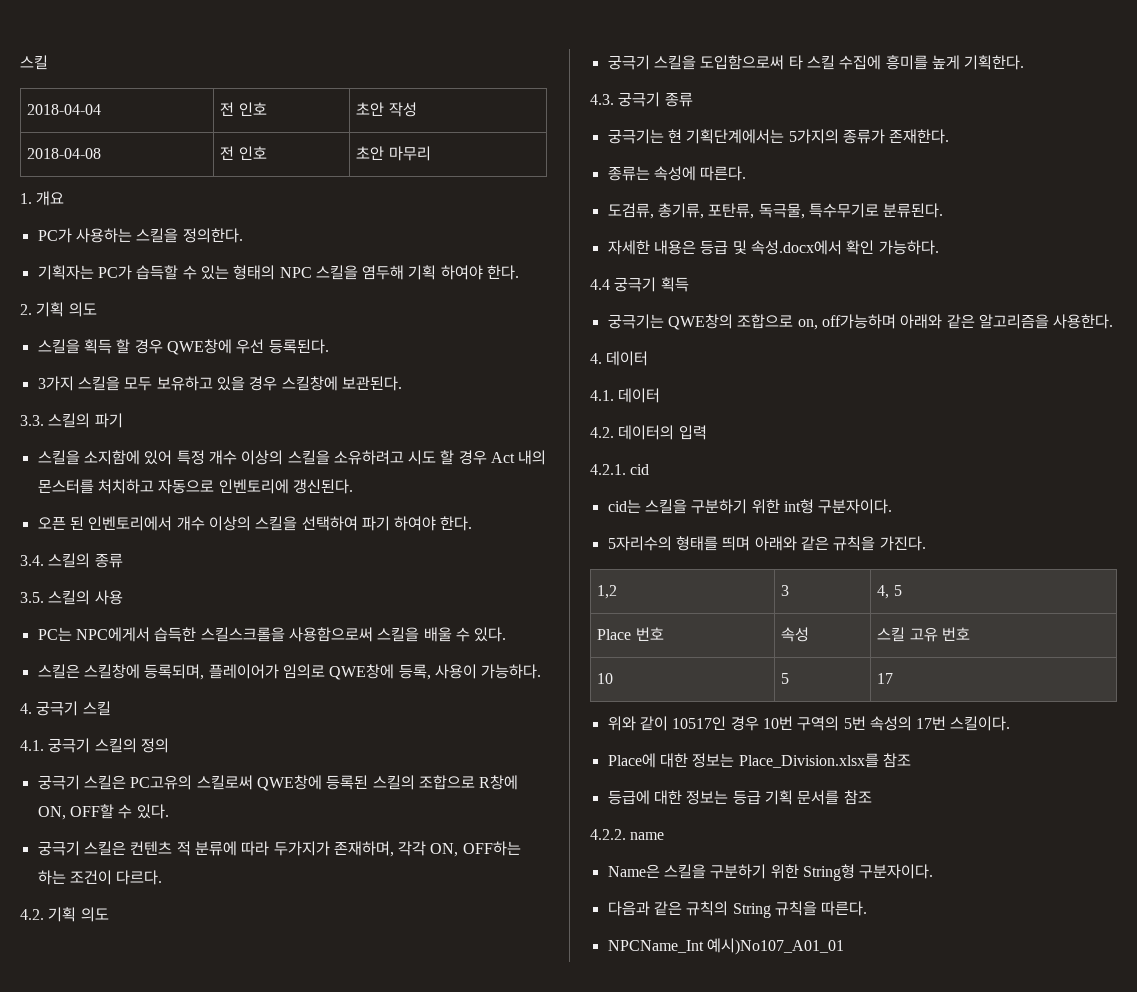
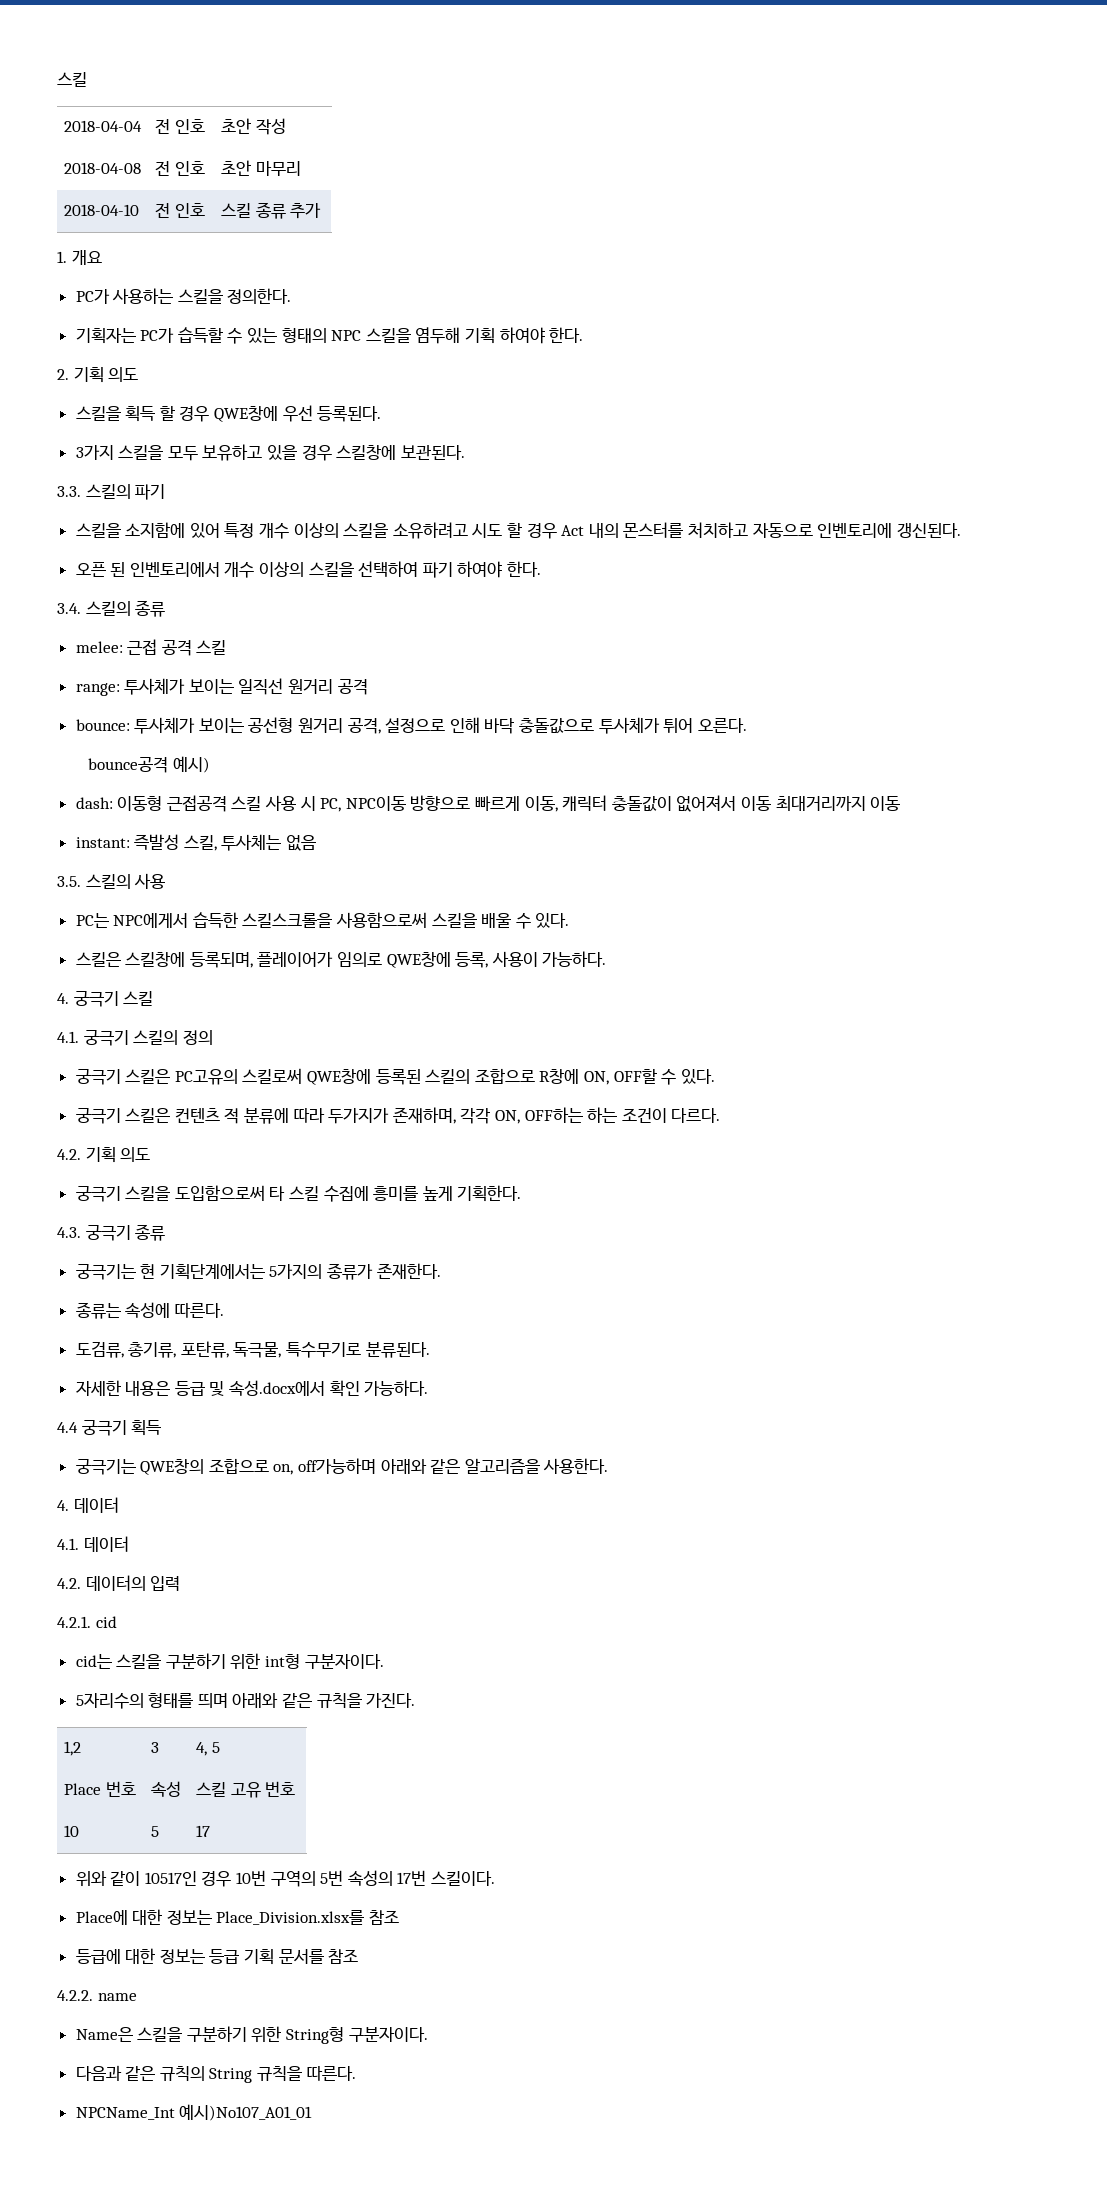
+ 2018-04-10 | 전 인호 | 스킬 종류 추가
+ melee: 근접 공격 스킬
+ range: 투사체가 보이는 일직선 원거리 공격
+ bounce: 투사체가 보이는 공선형 원거리 공격, 설정으로 인해 바닥 충돌값으로 투사체가 튀어 오른다.
+ bounce공격 예시)
+ dash: 이동형 근접공격 스킬 사용 시 PC, NPC이동 방향으로 빠르게 이동, 캐릭터 충돌값이 없어져서 이동 최대거리까지 이동
+ instant: 즉발성 스킬, 투사체는 없음

